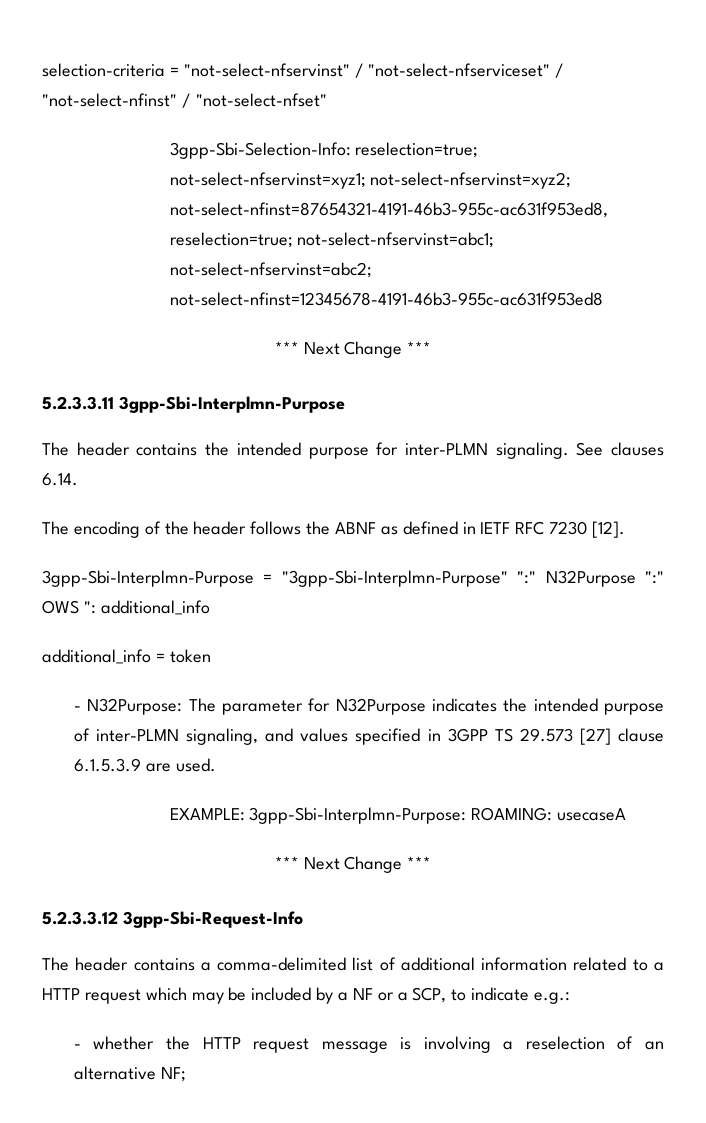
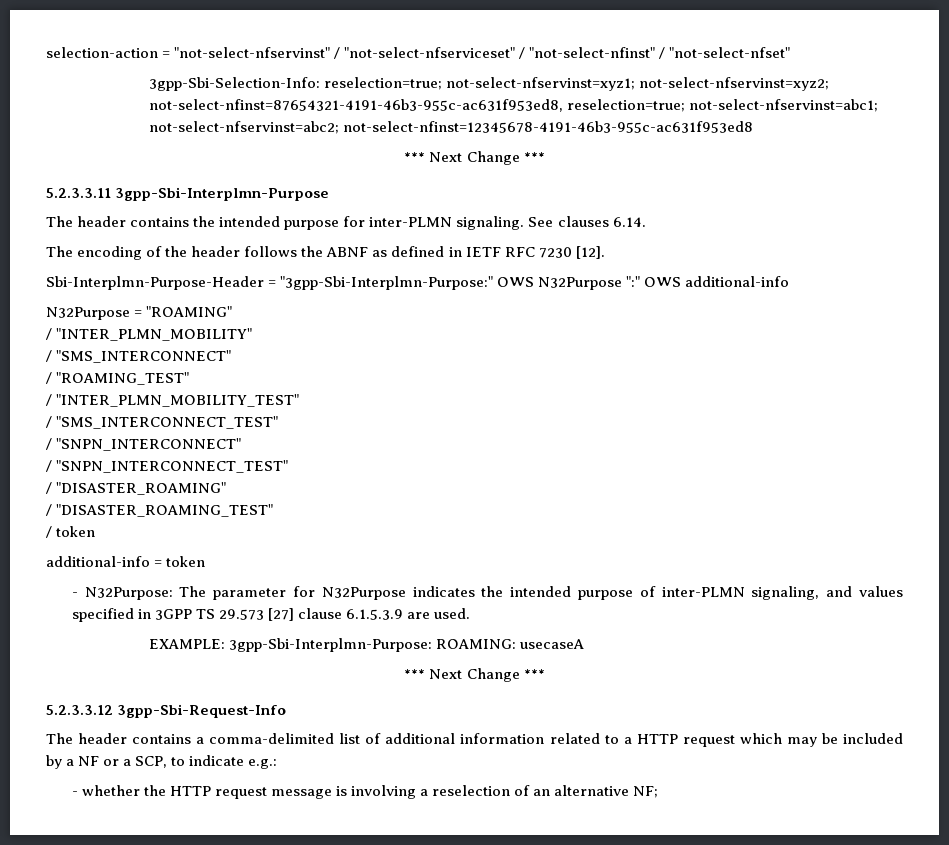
- selection-criteria = "not-select-nfservinst" / "not-select-nfserviceset" / "not-select-nfinst" / "not-select-nfset"
+ selection-action = "not-select-nfservinst" / "not-select-nfserviceset" / "not-select-nfinst" / "not-select-nfset"
- 3gpp-Sbi-Interplmn-Purpose = "3gpp-Sbi-Interplmn-Purpose" ":" N32Purpose ":" OWS ": additional_info
- additional_info = token
+ Sbi-Interplmn-Purpose-Header = "3gpp-Sbi-Interplmn-Purpose:" OWS N32Purpose ":" OWS additional-info
+ N32Purpose = "ROAMING"
+ / "INTER_PLMN_MOBILITY"
+ / "SMS_INTERCONNECT"
+ / "ROAMING_TEST"
+ / "INTER_PLMN_MOBILITY_TEST"
+ / "SMS_INTERCONNECT_TEST"
+ / "SNPN_INTERCONNECT"
+ / "SNPN_INTERCONNECT_TEST"
+ / "DISASTER_ROAMING"
+ / "DISASTER_ROAMING_TEST"
+ / token
+ additional-info = token

